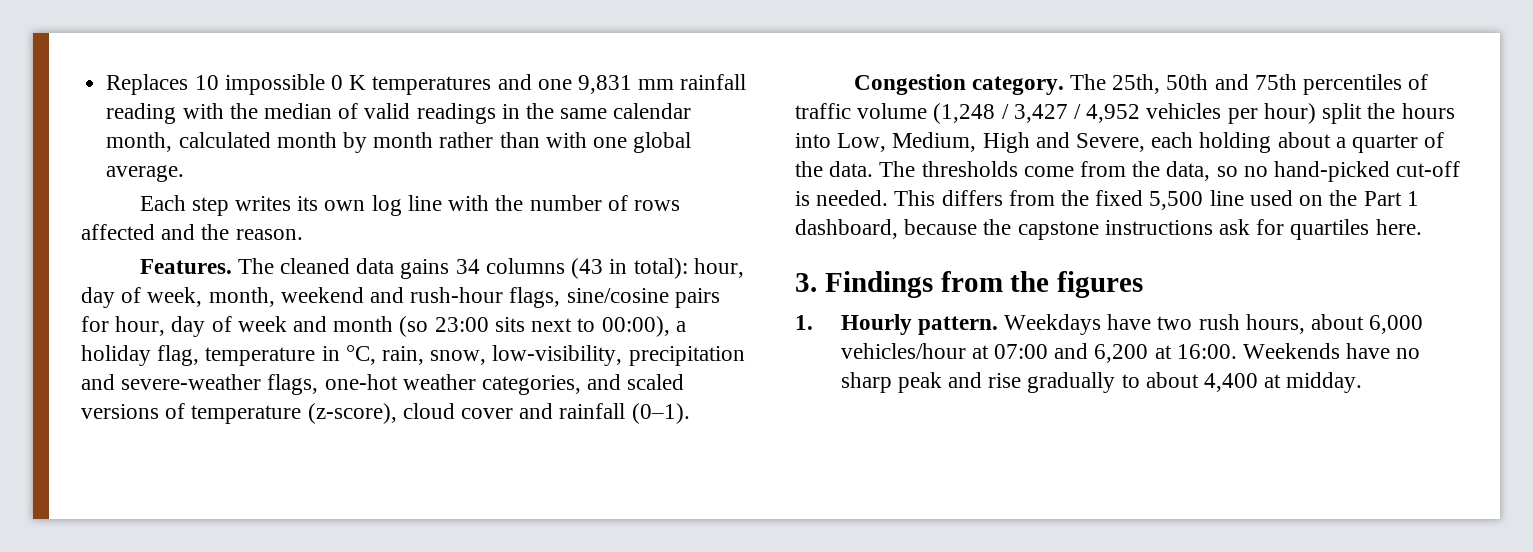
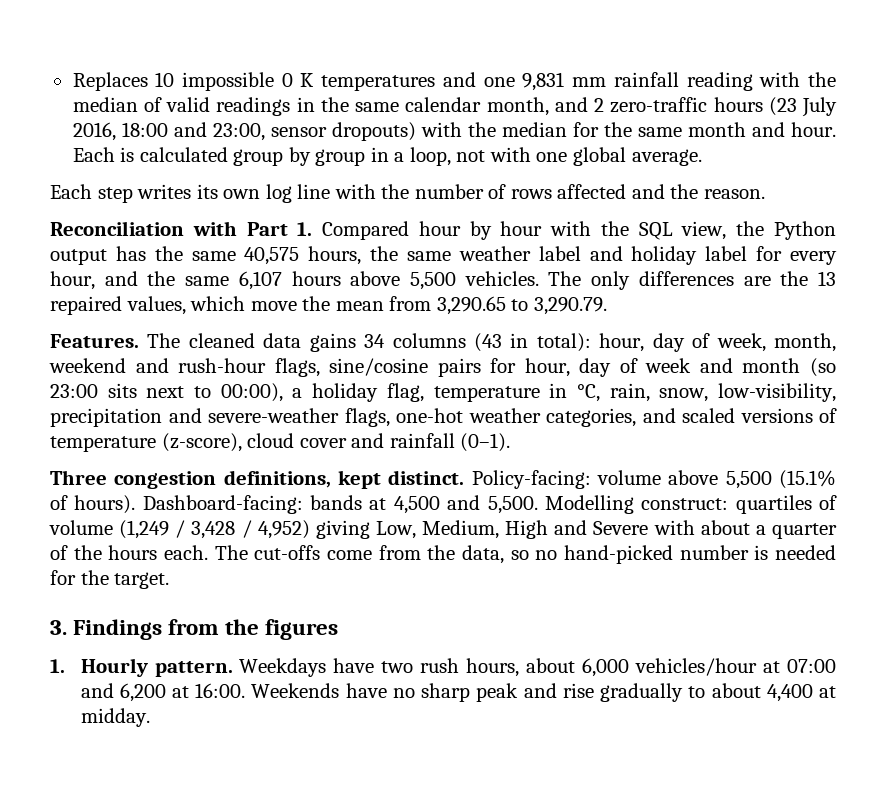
- Replaces 10 impossible 0 K temperatures and one 9,831 mm rainfall reading with the median of valid readings in the same calendar month, calculated month by month rather than with one global average.
+ Replaces 10 impossible 0 K temperatures and one 9,831 mm rainfall reading with the median of valid readings in the same calendar month, and 2 zero-traffic hours (23 July 2016, 18:00 and 23:00, sensor dropouts) with the median for the same month and hour. Each is calculated group by group in a loop, not with one global average.
+ Reconciliation with Part 1. Compared hour by hour with the SQL view, the Python output has the same 40,575 hours, the same weather label and holiday label for every hour, and the same 6,107 hours above 5,500 vehicles. The only differences are the 13 repaired values, which move the mean from 3,290.65 to 3,290.79.
- Congestion category. The 25th, 50th and 75th percentiles of traffic volume (1,248 / 3,427 / 4,952 vehicles per hour) split the hours into Low, Medium, High and Severe, each holding about a quarter of the data. The thresholds come from the data, so no hand-picked cut-off is needed. This differs from the fixed 5,500 line used on the Part 1 dashboard, because the capstone instructions ask for quartiles here.
+ Three congestion definitions, kept distinct. Policy-facing: volume above 5,500 (15.1% of hours). Dashboard-facing: bands at 4,500 and 5,500. Modelling construct: quartiles of volume (1,249 / 3,428 / 4,952) giving Low, Medium, High and Severe with about a quarter of the hours each. The cut-offs come from the data, so no hand-picked number is needed for the target.

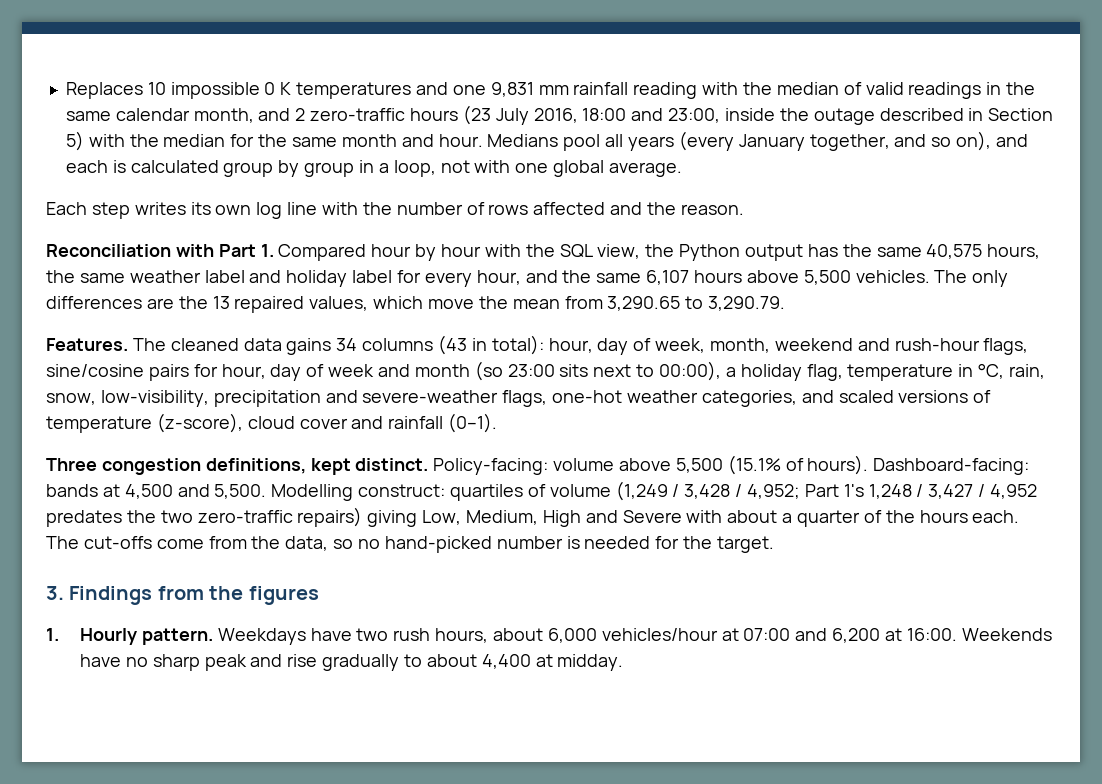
- Replaces 10 impossible 0 K temperatures and one 9,831 mm rainfall reading with the median of valid readings in the same calendar month, and 2 zero-traffic hours (23 July 2016, 18:00 and 23:00, sensor dropouts) with the median for the same month and hour.
+ Replaces 10 impossible 0 K temperatures and one 9,831 mm rainfall reading with the median of valid readings in the same calendar month, and 2 zero-traffic hours (23 July 2016, 18:00 and 23:00, inside the outage described in Section 5) with the median for the same month and hour.
- Each is calculated group by group in a loop, not with one global average.
+ Medians pool all years (every January together, and so on), and each is calculated group by group in a loop, not with one global average.
- Modelling construct: quartiles of volume (1,249 / 3,428 / 4,952) giving Low, Medium, High and Severe with about a quarter of the hours each.
+ Modelling construct: quartiles of volume (1,249 / 3,428 / 4,952; Part 1's 1,248 / 3,427 / 4,952 predates the two zero-traffic repairs) giving Low, Medium, High and Severe with about a quarter of the hours each.

